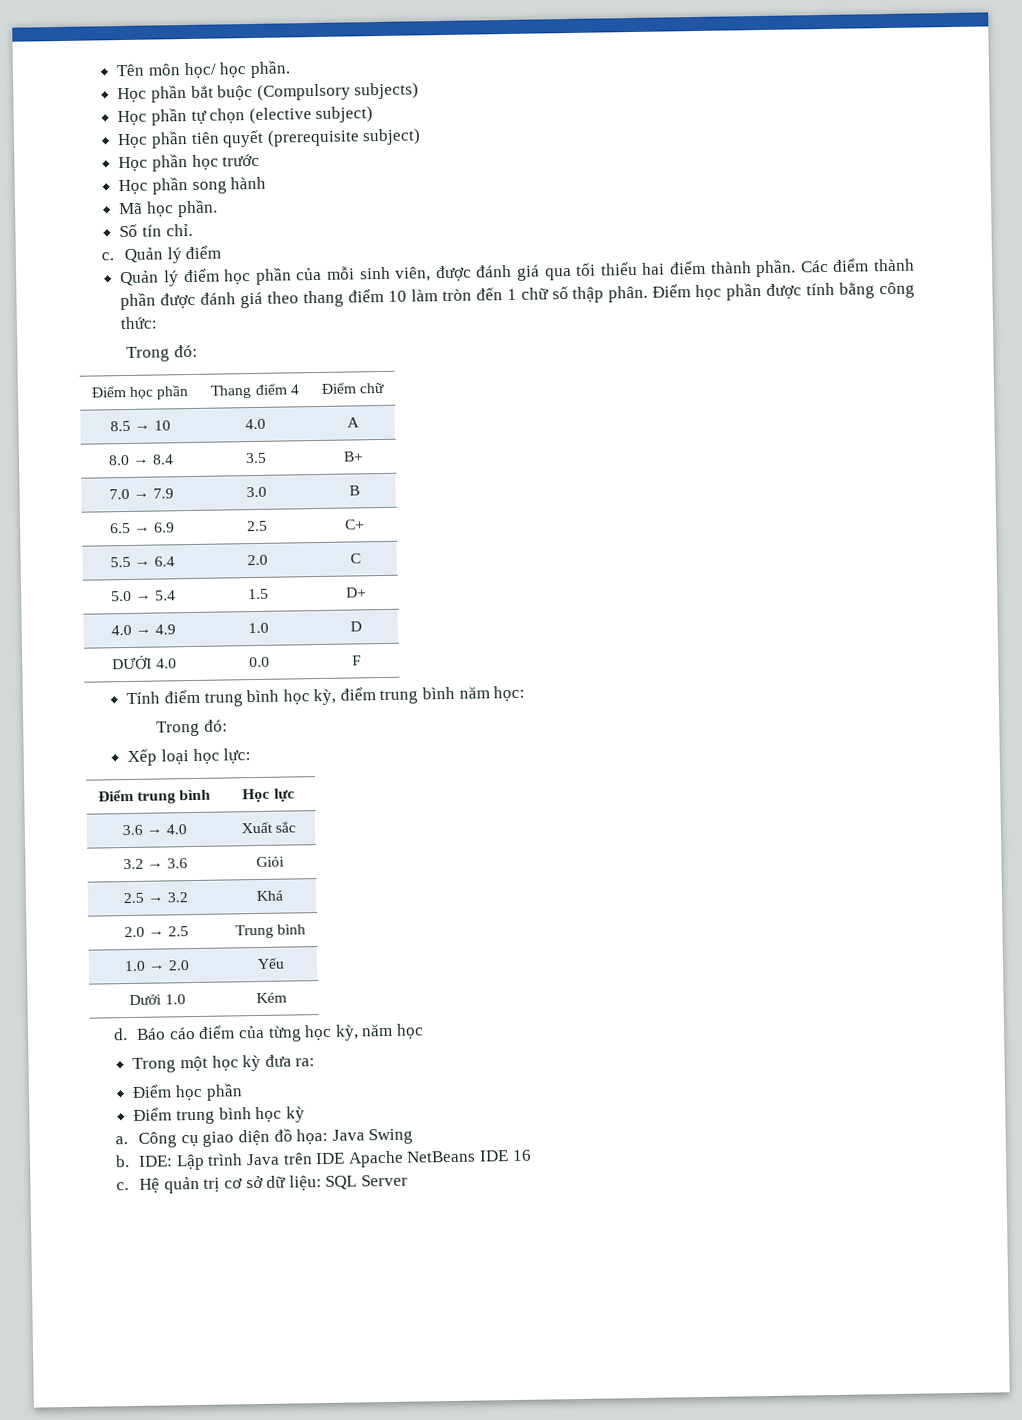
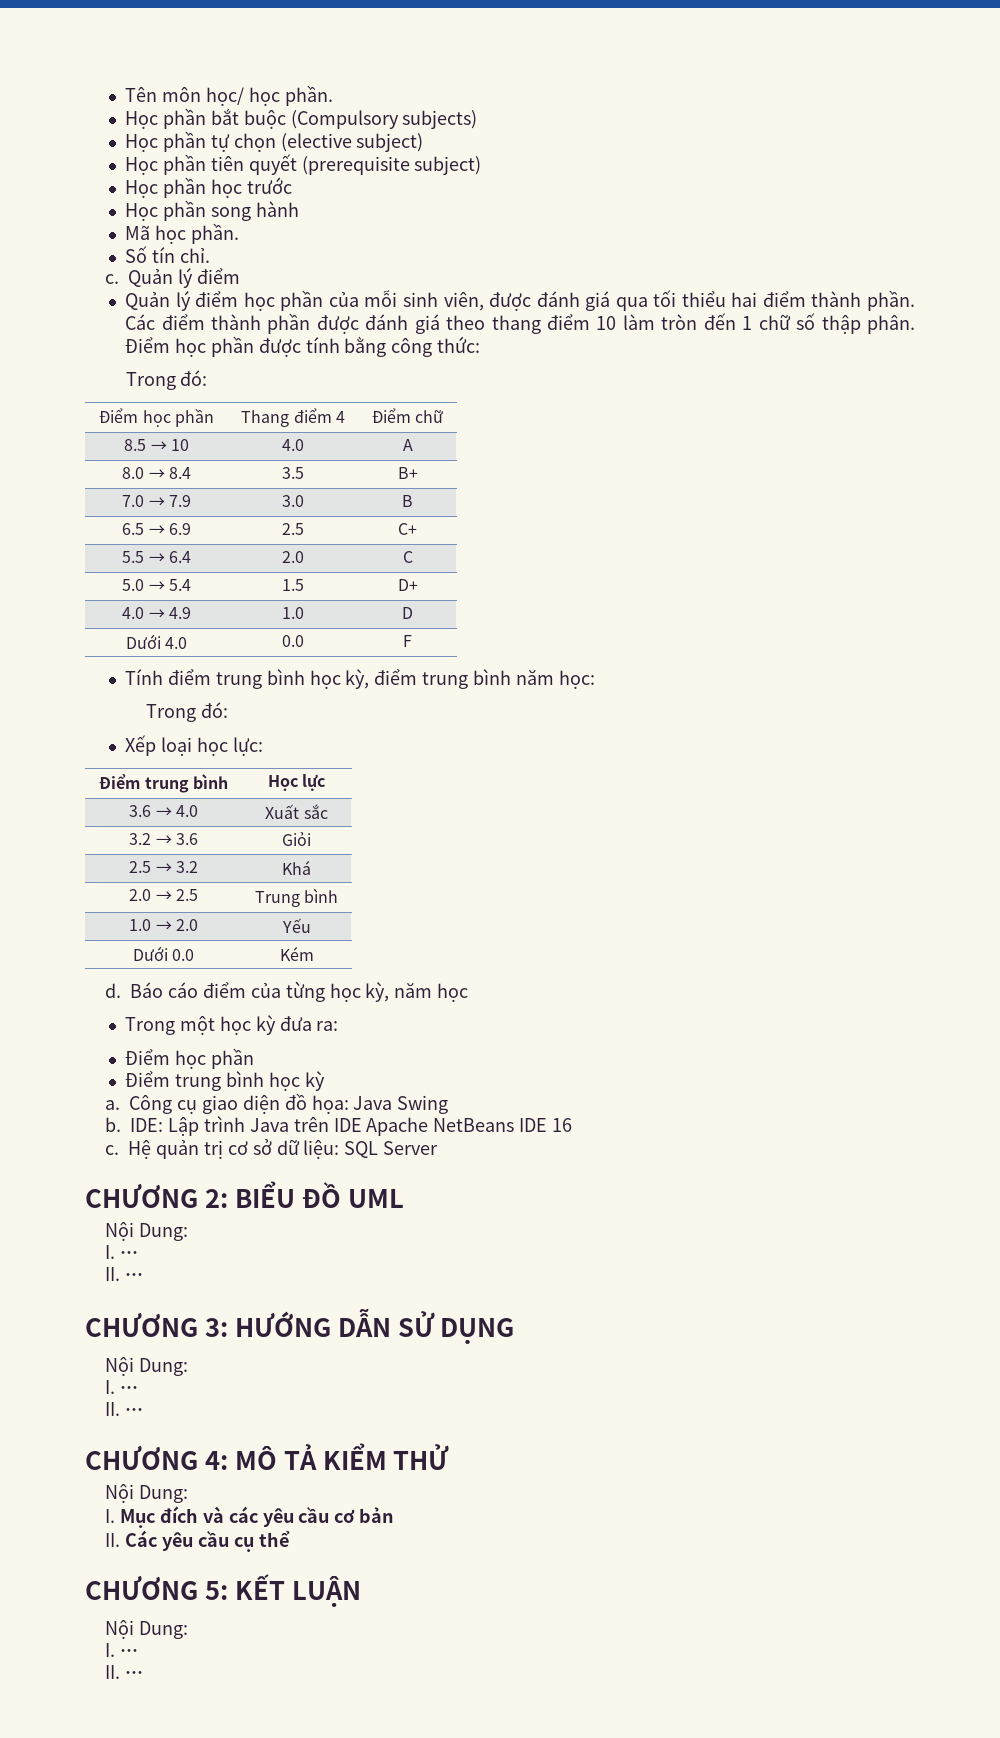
- DƯỚI 4.0 | 0.0 | F
+ Dưới 4.0 | 0.0 | F
- Dưới 1.0 | Kém
+ Dưới 0.0 | Kém
+ CHƯƠNG 2: BIỂU ĐỒ UML
+ Nội Dung:
+ I. …
+ II. …
+ CHƯƠNG 3: HƯỚNG DẪN SỬ DỤNG
+ Nội Dung:
+ I. …
+ II. …
+ CHƯƠNG 4: MÔ TẢ KIỂM THỬ
+ Nội Dung:
+ I. Mục đích và các yêu cầu cơ bản
+ II. Các yêu cầu cụ thể
+ CHƯƠNG 5: KẾT LUẬN
+ Nội Dung:
+ I. …
+ II. …

